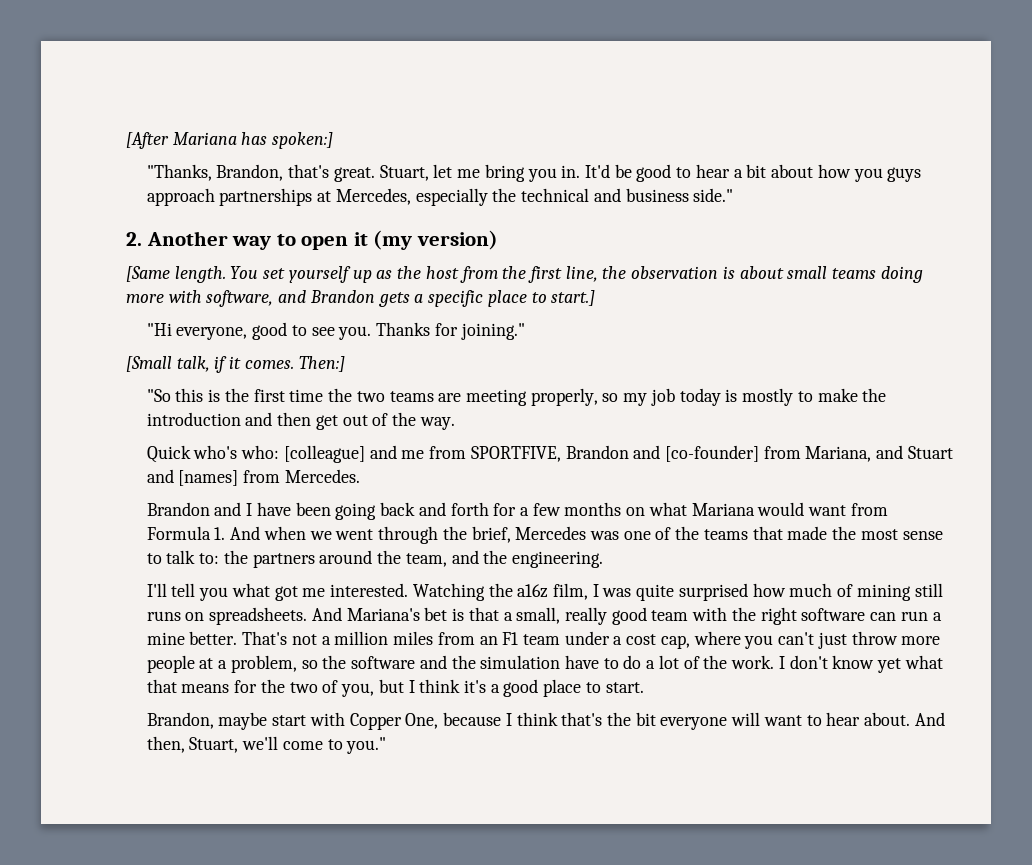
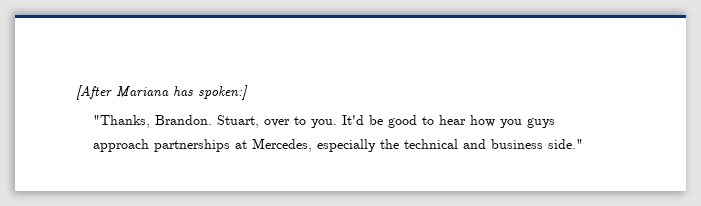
- "Thanks, Brandon, that's great. Stuart, let me bring you in.
+ "Thanks, Brandon. Stuart, over to you.
- It'd be good to hear a bit about how you guys approach partnerships at Mercedes, especially the technical and business side."
+ It'd be good to hear how you guys approach partnerships at Mercedes, especially the technical and business side."
- 2. Another way to open it (my version)
- [Same length. You set yourself up as the host from the first line, the observation is about small teams doing more with software, and Brandon gets a specific place to start.]
- "Hi everyone, good to see you. Thanks for joining."
- [Small talk, if it comes. Then:]
- "So this is the first time the two teams are meeting properly, so my job today is mostly to make the introduction and then get out of the way.
- Quick who's who: [colleague] and me from SPORTFIVE, Brandon and [co-founder] from Mariana, and Stuart and [names] from Mercedes.
- Brandon and I have been going back and forth for a few months on what Mariana would want from Formula 1. And when we went through the brief, Mercedes was one of the teams that made the most sense to talk to: the partners around the team, and the engineering.
- I'll tell you what got me interested. Watching the a16z film, I was quite surprised how much of mining still runs on spreadsheets. And Mariana's bet is that a small, really good team with the right software can run a mine better. That's not a million miles from an F1 team under a cost cap, where you can't just throw more people at a problem, so the software and the simulation have to do a lot of the work. I don't know yet what that means for the two of you, but I think it's a good place to start.
- Brandon, maybe start with Copper One, because I think that's the bit everyone will want to hear about. And then, Stuart, we'll come to you."

